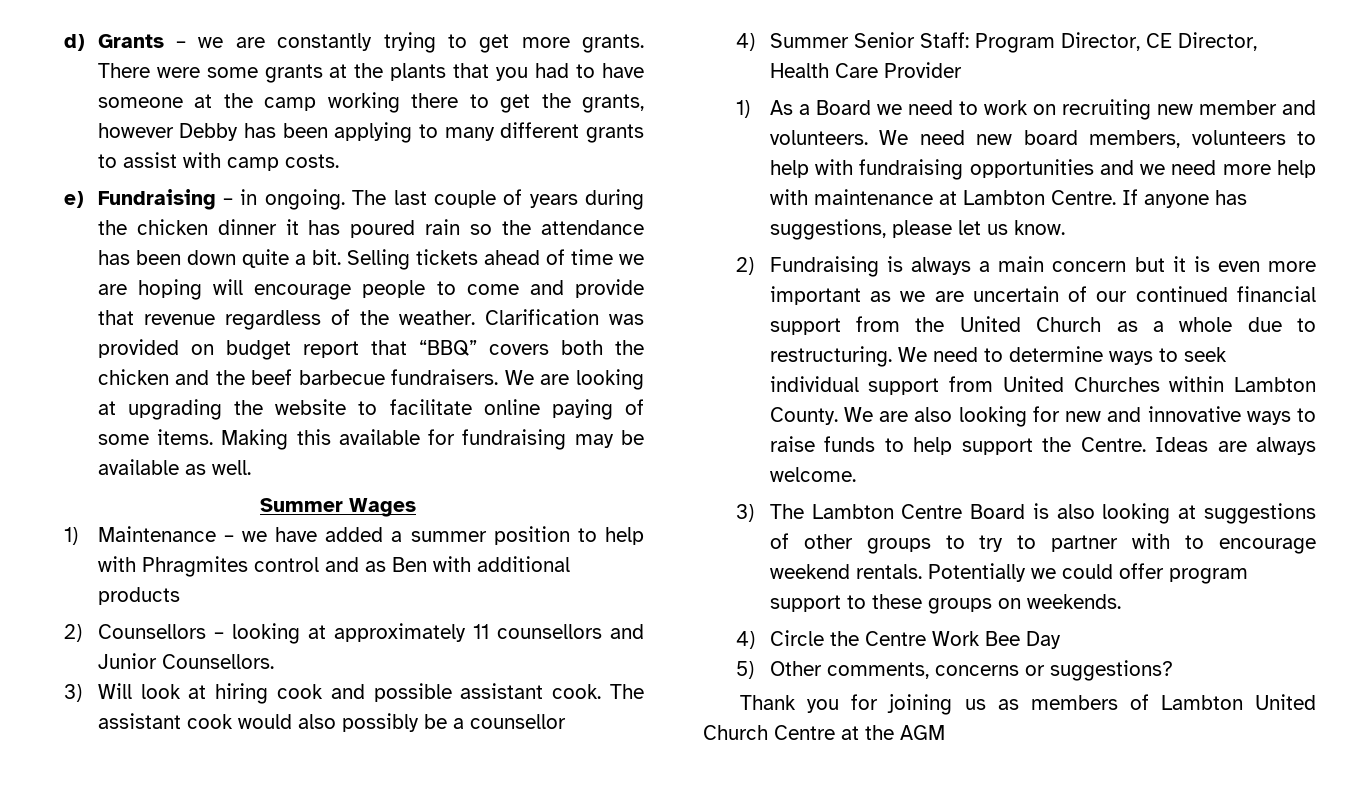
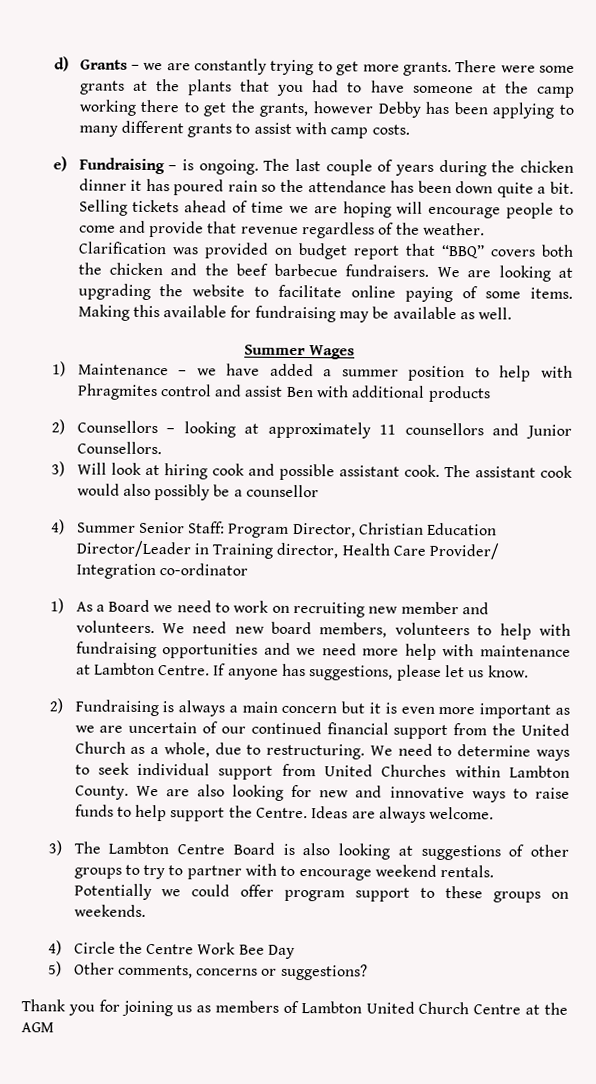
- e) Fundraising – in ongoing.
+ e) Fundraising – is ongoing.
- 1) Maintenance – we have added a summer position to help with Phragmites control and as Ben with additional products
+ 1) Maintenance – we have added a summer position to help with Phragmites control and assist Ben with additional products
- 4) Summer Senior Staff: Program Director, CE Director, Health Care Provider
+ 4) Summer Senior Staff: Program Director, Christian Education Director/Leader in Training director, Health Care Provider/ Integration co-ordinator
- 2) Fundraising is always a main concern but it is even more important as we are uncertain of our continued financial support from the United Church as a whole due to restructuring.
+ 2) Fundraising is always a main concern but it is even more important as we are uncertain of our continued financial support from the United Church as a whole, due to restructuring.

